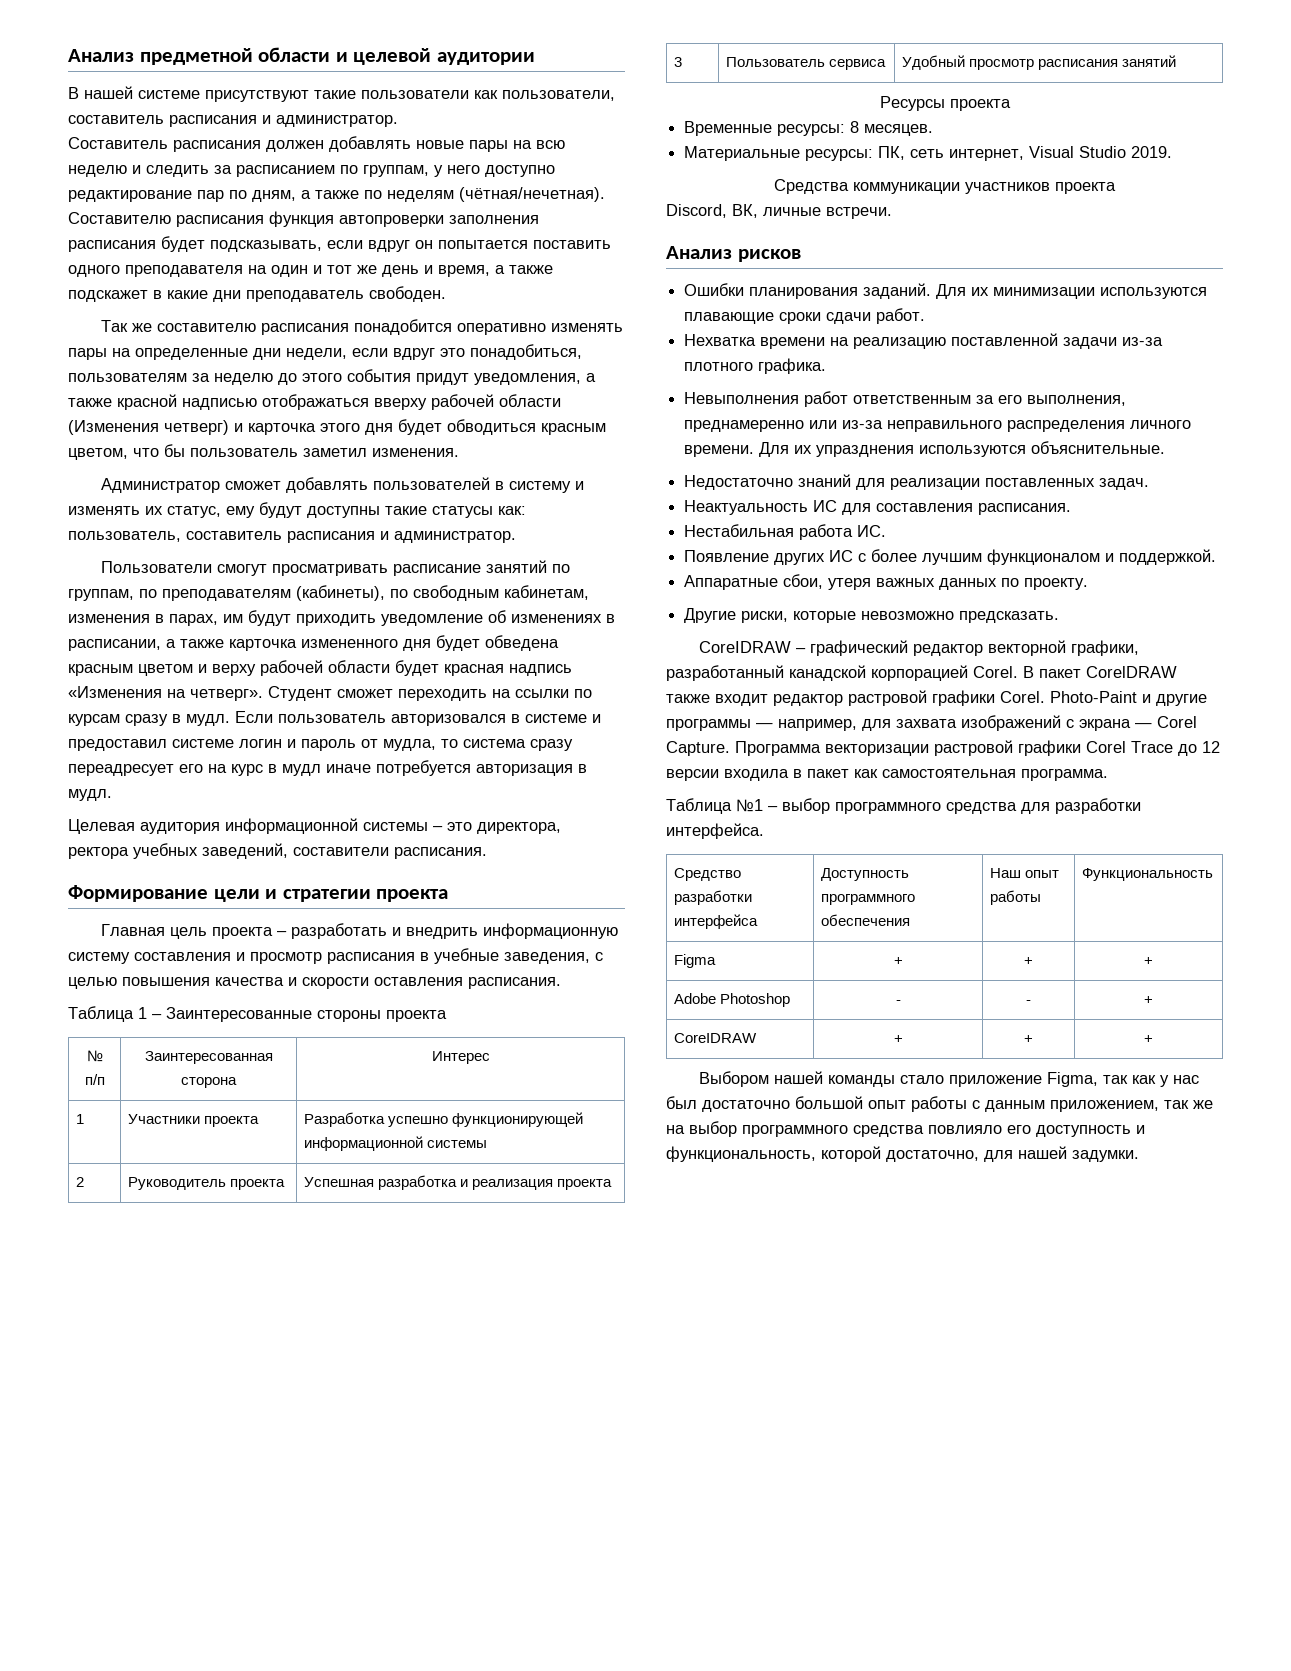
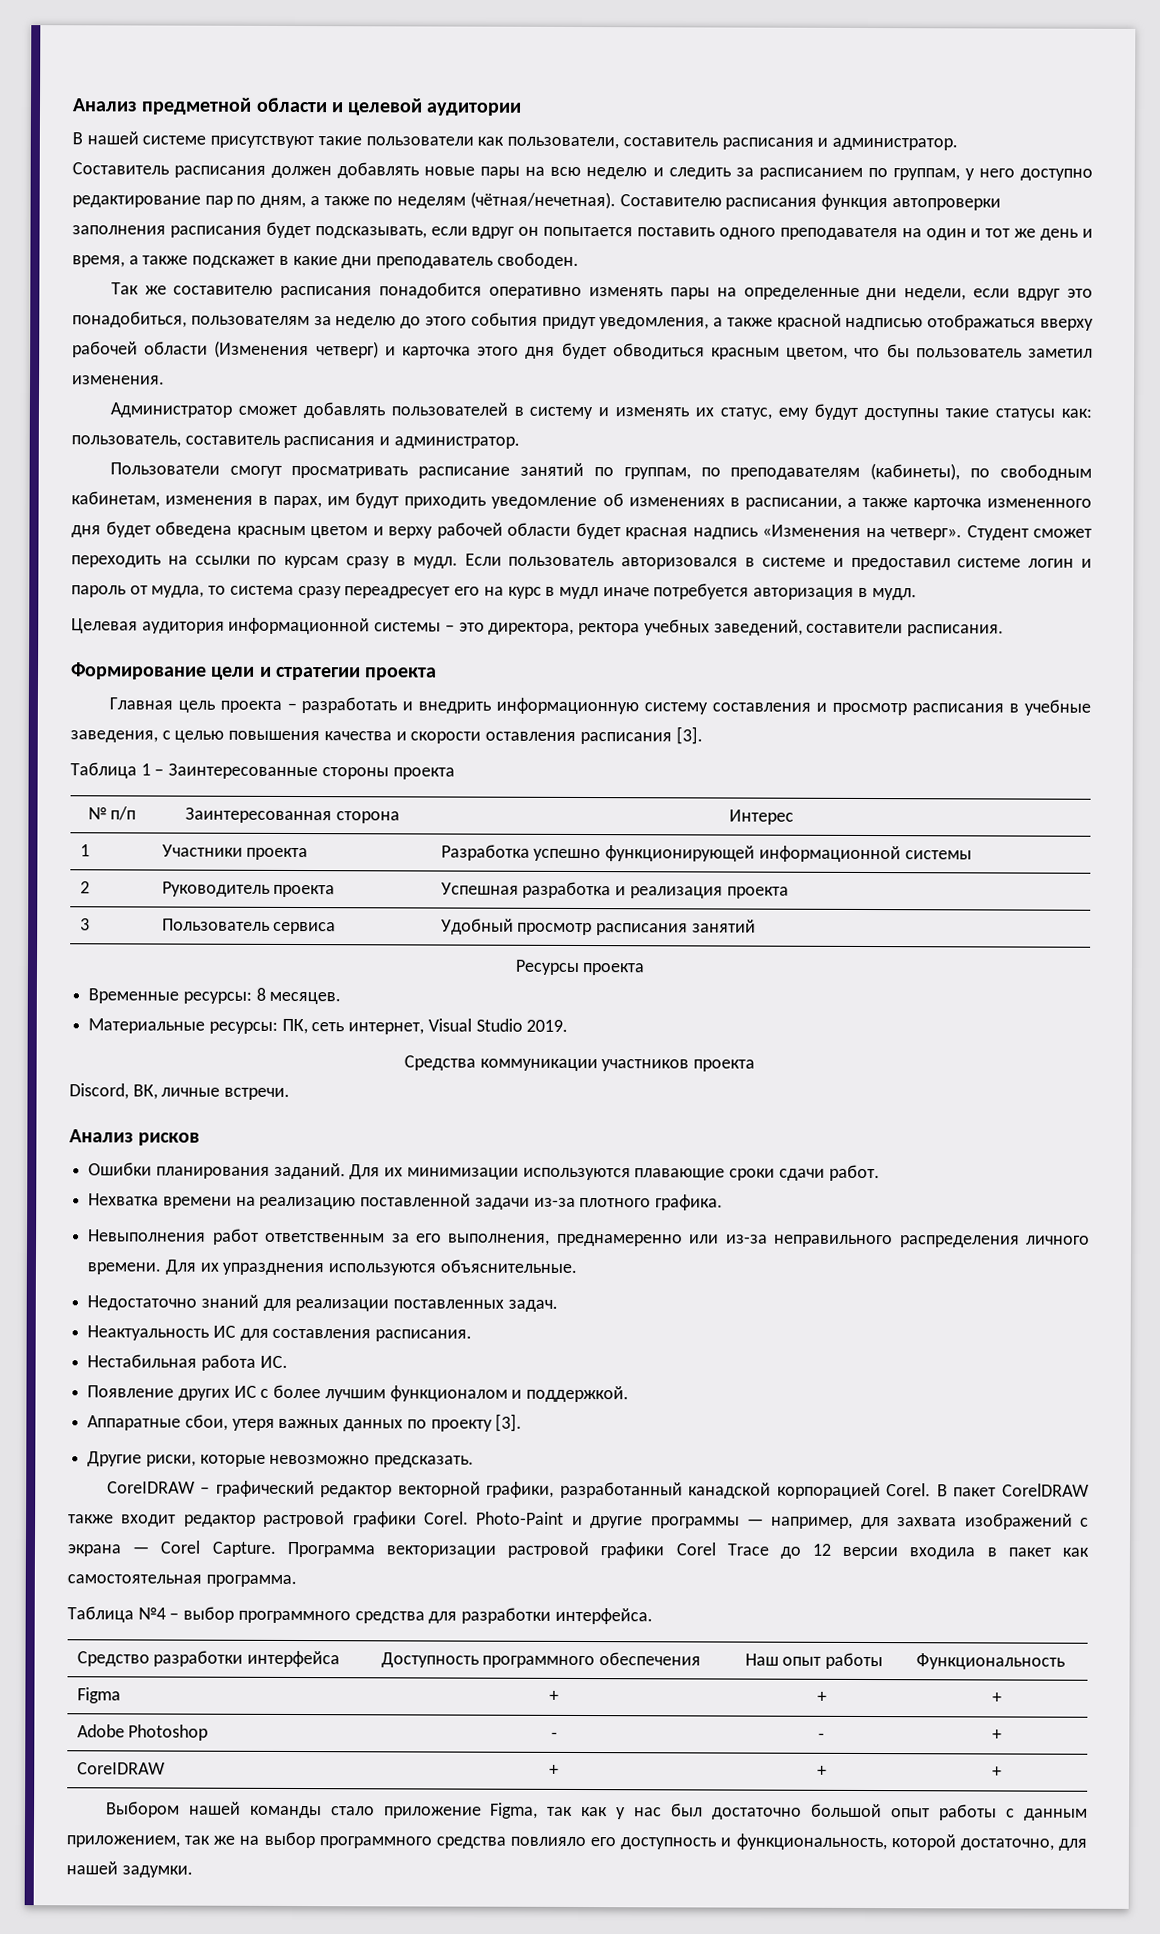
- Главная цель проекта – разработать и внедрить информационную систему составления и просмотр расписания в учебные заведения, с целью повышения качества и скорости оставления расписания.
+ Главная цель проекта – разработать и внедрить информационную систему составления и просмотр расписания в учебные заведения, с целью повышения качества и скорости оставления расписания [3].
- Аппаратные сбои, утеря важных данных по проекту.
+ Аппаратные сбои, утеря важных данных по проекту [3].
- Таблица №1 – выбор программного средства для разработки интерфейса.
+ Таблица №4 – выбор программного средства для разработки интерфейса.

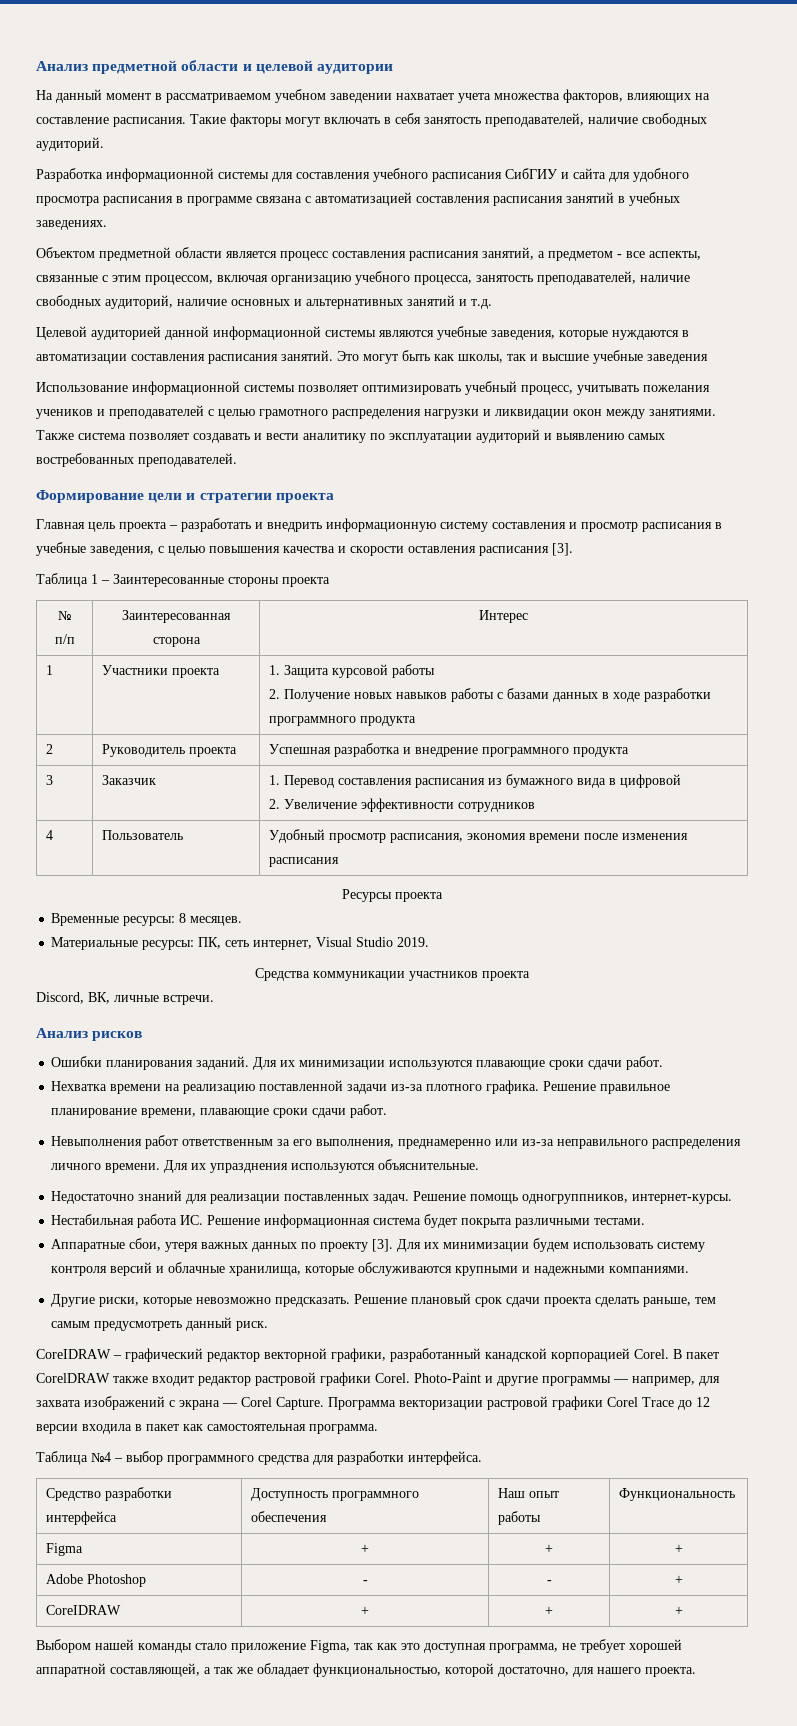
- В нашей системе присутствуют такие пользователи как пользователи, составитель расписания и администратор.
- Составитель расписания должен добавлять новые пары на всю неделю и следить за расписанием по группам, у него доступно редактирование пар по дням, а также по неделям (чётная/нечетная). Составителю расписания функция автопроверки заполнения расписания будет подсказывать, если вдруг он попытается поставить одного преподавателя на один и тот же день и время, а также подскажет в какие дни преподаватель свободен.
- Так же составителю расписания понадобится оперативно изменять пары на определенные дни недели, если вдруг это понадобиться, пользователям за неделю до этого события придут уведомления, а также красной надписью отображаться вверху рабочей области (Изменения четверг) и карточка этого дня будет обводиться красным цветом, что бы пользователь заметил изменения.
- Администратор сможет добавлять пользователей в систему и изменять их статус, ему будут доступны такие статусы как: пользователь, составитель расписания и администратор.
- Пользователи смогут просматривать расписание занятий по группам, по преподавателям (кабинеты), по свободным кабинетам, изменения в парах, им будут приходить уведомление об изменениях в расписании, а также карточка измененного дня будет обведена красным цветом и верху рабочей области будет красная надпись «Изменения на четверг». Студент сможет переходить на ссылки по курсам сразу в мудл. Если пользователь авторизовался в системе и предоставил системе логин и пароль от мудла, то система сразу переадресует его на курс в мудл иначе потребуется авторизация в мудл.
- Целевая аудитория информационной системы – это директора, ректора учебных заведений, составители расписания.
+ На данный момент в рассматриваемом учебном заведении нахватает учета множества факторов, влияющих на составление расписания. Такие факторы могут включать в себя занятость преподавателей, наличие свободных аудиторий.
+ Разработка информационной системы для составления учебного расписания СибГИУ и сайта для удобного просмотра расписания в программе связана с автоматизацией составления расписания занятий в учебных заведениях.
+ Объектом предметной области является процесс составления расписания занятий, а предметом - все аспекты, связанные с этим процессом, включая организацию учебного процесса, занятость преподавателей, наличие свободных аудиторий, наличие основных и альтернативных занятий и т.д.
+ Целевой аудиторией данной информационной системы являются учебные заведения, которые нуждаются в автоматизации составления расписания занятий. Это могут быть как школы, так и высшие учебные заведения
+ Использование информационной системы позволяет оптимизировать учебный процесс, учитывать пожелания учеников и преподавателей с целью грамотного распределения нагрузки и ликвидации окон между занятиями. Также система позволяет создавать и вести аналитику по эксплуатации аудиторий и выявлению самых востребованных преподавателей.
- 1 | Участники проекта | Разработка успешно функционирующей информационной системы
+ 1 | Участники проекта | 1. Защита курсовой работы
+ 2. Получение новых навыков работы с базами данных в ходе разработки программного продукта
- 2 | Руководитель проекта | Успешная разработка и реализация проекта
- 3 | Пользователь сервиса | Удобный просмотр расписания занятий
+ 2 | Руководитель проекта | Успешная разработка и внедрение программного продукта
+ 3 | Заказчик | 1. Перевод составления расписания из бумажного вида в цифровой
+ 2. Увеличение эффективности сотрудников
+ 4 | Пользователь | Удобный просмотр расписания, экономия времени после изменения расписания
+ Решение правильное планирование времени, плавающие сроки сдачи работ.
- Недостаточно знаний для реализации поставленных задач.
- Неактуальность ИС для составления расписания.
- Нестабильная работа ИС.
- Появление других ИС с более лучшим функционалом и поддержкой.
+ Недостаточно знаний для реализации поставленных задач. Решение помощь одногруппников, интернет-курсы.
+ Нестабильная работа ИС. Решение информационная система будет покрыта различными тестами.
+ Для их минимизации будем использовать систему контроля версий и облачные хранилища, которые обслуживаются крупными и надежными компаниями.
+ Решение плановый срок сдачи проекта сделать раньше, тем самым предусмотреть данный риск.
- Выбором нашей команды стало приложение Figma, так как у нас был достаточно большой опыт работы с данным приложением, так же на выбор программного средства повлияло его доступность и функциональность, которой достаточно, для нашей задумки.
+ Выбором нашей команды стало приложение Figma, так как это доступная программа, не требует хорошей аппаратной составляющей, а так же обладает функциональностью, которой достаточно, для нашего проекта.

